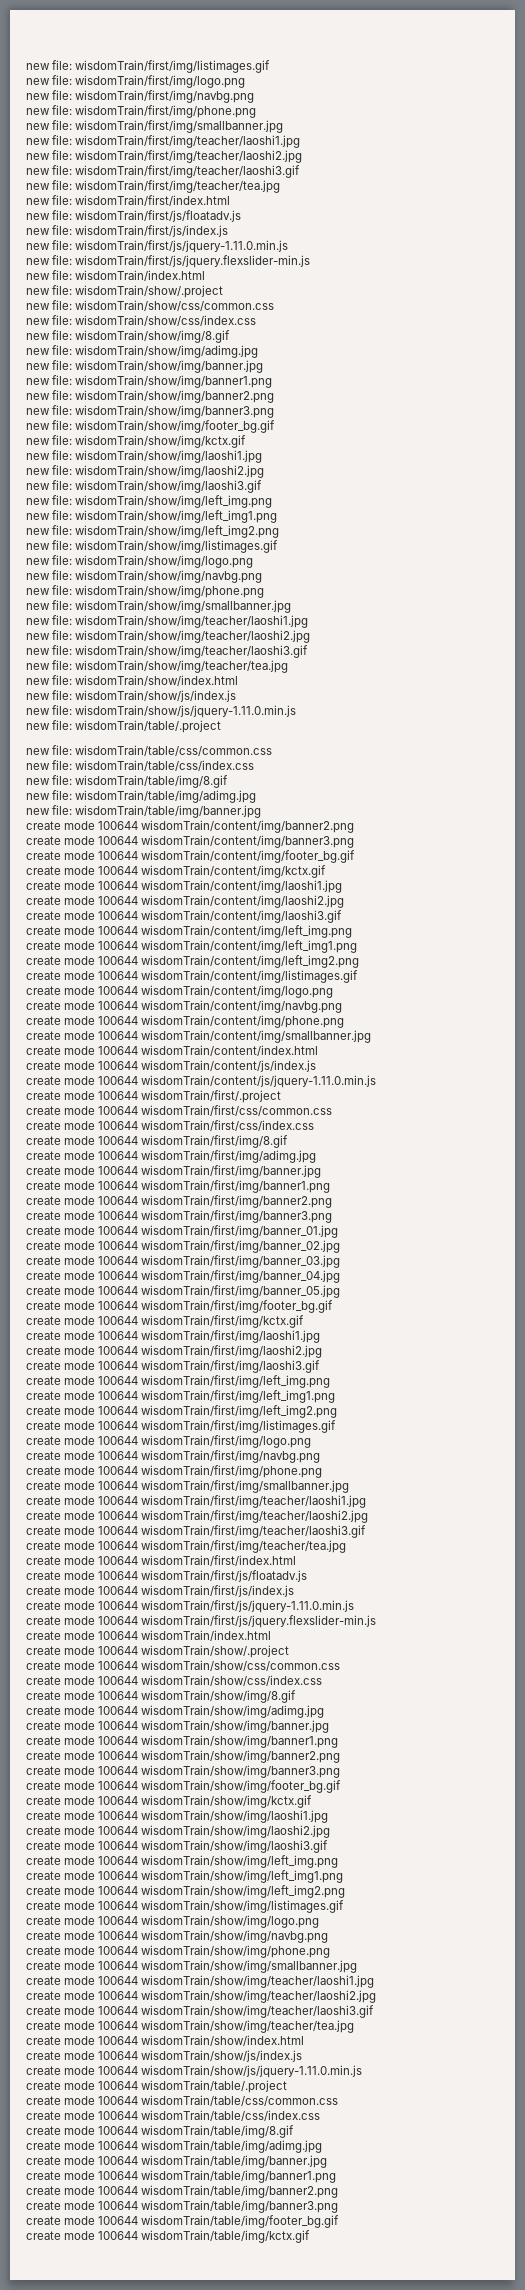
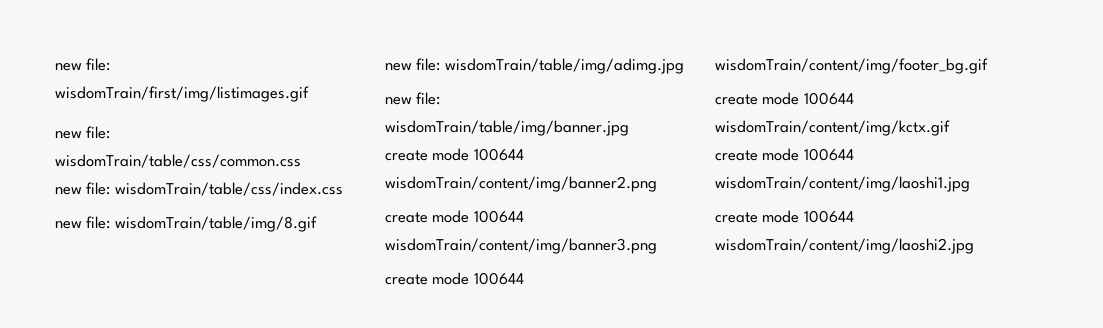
- new file: wisdomTrain/first/img/logo.png
- new file: wisdomTrain/first/img/navbg.png
- new file: wisdomTrain/first/img/phone.png
- new file: wisdomTrain/first/img/smallbanner.jpg
- new file: wisdomTrain/first/img/teacher/laoshi1.jpg
- new file: wisdomTrain/first/img/teacher/laoshi2.jpg
- new file: wisdomTrain/first/img/teacher/laoshi3.gif
- new file: wisdomTrain/first/img/teacher/tea.jpg
- new file: wisdomTrain/first/index.html
- new file: wisdomTrain/first/js/floatadv.js
- new file: wisdomTrain/first/js/index.js
- new file: wisdomTrain/first/js/jquery-1.11.0.min.js
- new file: wisdomTrain/first/js/jquery.flexslider-min.js
- new file: wisdomTrain/index.html
- new file: wisdomTrain/show/.project
- new file: wisdomTrain/show/css/common.css
- new file: wisdomTrain/show/css/index.css
- new file: wisdomTrain/show/img/8.gif
- new file: wisdomTrain/show/img/adimg.jpg
- new file: wisdomTrain/show/img/banner.jpg
- new file: wisdomTrain/show/img/banner1.png
- new file: wisdomTrain/show/img/banner2.png
- new file: wisdomTrain/show/img/banner3.png
- new file: wisdomTrain/show/img/footer_bg.gif
- new file: wisdomTrain/show/img/kctx.gif
- new file: wisdomTrain/show/img/laoshi1.jpg
- new file: wisdomTrain/show/img/laoshi2.jpg
- new file: wisdomTrain/show/img/laoshi3.gif
- new file: wisdomTrain/show/img/left_img.png
- new file: wisdomTrain/show/img/left_img1.png
- new file: wisdomTrain/show/img/left_img2.png
- new file: wisdomTrain/show/img/listimages.gif
- new file: wisdomTrain/show/img/logo.png
- new file: wisdomTrain/show/img/navbg.png
- new file: wisdomTrain/show/img/phone.png
- new file: wisdomTrain/show/img/smallbanner.jpg
- new file: wisdomTrain/show/img/teacher/laoshi1.jpg
- new file: wisdomTrain/show/img/teacher/laoshi2.jpg
- new file: wisdomTrain/show/img/teacher/laoshi3.gif
- new file: wisdomTrain/show/img/teacher/tea.jpg
- new file: wisdomTrain/show/index.html
- new file: wisdomTrain/show/js/index.js
- new file: wisdomTrain/show/js/jquery-1.11.0.min.js
- new file: wisdomTrain/table/.project
- create mode 100644 wisdomTrain/content/img/laoshi3.gif
- create mode 100644 wisdomTrain/content/img/left_img.png
- create mode 100644 wisdomTrain/content/img/left_img1.png
- create mode 100644 wisdomTrain/content/img/left_img2.png
- create mode 100644 wisdomTrain/content/img/listimages.gif
- create mode 100644 wisdomTrain/content/img/logo.png
- create mode 100644 wisdomTrain/content/img/navbg.png
- create mode 100644 wisdomTrain/content/img/phone.png
- create mode 100644 wisdomTrain/content/img/smallbanner.jpg
- create mode 100644 wisdomTrain/content/index.html
- create mode 100644 wisdomTrain/content/js/index.js
- create mode 100644 wisdomTrain/content/js/jquery-1.11.0.min.js
- create mode 100644 wisdomTrain/first/.project
- create mode 100644 wisdomTrain/first/css/common.css
- create mode 100644 wisdomTrain/first/css/index.css
- create mode 100644 wisdomTrain/first/img/8.gif
- create mode 100644 wisdomTrain/first/img/adimg.jpg
- create mode 100644 wisdomTrain/first/img/banner.jpg
- create mode 100644 wisdomTrain/first/img/banner1.png
- create mode 100644 wisdomTrain/first/img/banner2.png
- create mode 100644 wisdomTrain/first/img/banner3.png
- create mode 100644 wisdomTrain/first/img/banner_01.jpg
- create mode 100644 wisdomTrain/first/img/banner_02.jpg
- create mode 100644 wisdomTrain/first/img/banner_03.jpg
- create mode 100644 wisdomTrain/first/img/banner_04.jpg
- create mode 100644 wisdomTrain/first/img/banner_05.jpg
- create mode 100644 wisdomTrain/first/img/footer_bg.gif
- create mode 100644 wisdomTrain/first/img/kctx.gif
- create mode 100644 wisdomTrain/first/img/laoshi1.jpg
- create mode 100644 wisdomTrain/first/img/laoshi2.jpg
- create mode 100644 wisdomTrain/first/img/laoshi3.gif
- create mode 100644 wisdomTrain/first/img/left_img.png
- create mode 100644 wisdomTrain/first/img/left_img1.png
- create mode 100644 wisdomTrain/first/img/left_img2.png
- create mode 100644 wisdomTrain/first/img/listimages.gif
- create mode 100644 wisdomTrain/first/img/logo.png
- create mode 100644 wisdomTrain/first/img/navbg.png
- create mode 100644 wisdomTrain/first/img/phone.png
- create mode 100644 wisdomTrain/first/img/smallbanner.jpg
- create mode 100644 wisdomTrain/first/img/teacher/laoshi1.jpg
- create mode 100644 wisdomTrain/first/img/teacher/laoshi2.jpg
- create mode 100644 wisdomTrain/first/img/teacher/laoshi3.gif
- create mode 100644 wisdomTrain/first/img/teacher/tea.jpg
- create mode 100644 wisdomTrain/first/index.html
- create mode 100644 wisdomTrain/first/js/floatadv.js
- create mode 100644 wisdomTrain/first/js/index.js
- create mode 100644 wisdomTrain/first/js/jquery-1.11.0.min.js
- create mode 100644 wisdomTrain/first/js/jquery.flexslider-min.js
- create mode 100644 wisdomTrain/index.html
- create mode 100644 wisdomTrain/show/.project
- create mode 100644 wisdomTrain/show/css/common.css
- create mode 100644 wisdomTrain/show/css/index.css
- create mode 100644 wisdomTrain/show/img/8.gif
- create mode 100644 wisdomTrain/show/img/adimg.jpg
- create mode 100644 wisdomTrain/show/img/banner.jpg
- create mode 100644 wisdomTrain/show/img/banner1.png
- create mode 100644 wisdomTrain/show/img/banner2.png
- create mode 100644 wisdomTrain/show/img/banner3.png
- create mode 100644 wisdomTrain/show/img/footer_bg.gif
- create mode 100644 wisdomTrain/show/img/kctx.gif
- create mode 100644 wisdomTrain/show/img/laoshi1.jpg
- create mode 100644 wisdomTrain/show/img/laoshi2.jpg
- create mode 100644 wisdomTrain/show/img/laoshi3.gif
- create mode 100644 wisdomTrain/show/img/left_img.png
- create mode 100644 wisdomTrain/show/img/left_img1.png
- create mode 100644 wisdomTrain/show/img/left_img2.png
- create mode 100644 wisdomTrain/show/img/listimages.gif
- create mode 100644 wisdomTrain/show/img/logo.png
- create mode 100644 wisdomTrain/show/img/navbg.png
- create mode 100644 wisdomTrain/show/img/phone.png
- create mode 100644 wisdomTrain/show/img/smallbanner.jpg
- create mode 100644 wisdomTrain/show/img/teacher/laoshi1.jpg
- create mode 100644 wisdomTrain/show/img/teacher/laoshi2.jpg
- create mode 100644 wisdomTrain/show/img/teacher/laoshi3.gif
- create mode 100644 wisdomTrain/show/img/teacher/tea.jpg
- create mode 100644 wisdomTrain/show/index.html
- create mode 100644 wisdomTrain/show/js/index.js
- create mode 100644 wisdomTrain/show/js/jquery-1.11.0.min.js
- create mode 100644 wisdomTrain/table/.project
- create mode 100644 wisdomTrain/table/css/common.css
- create mode 100644 wisdomTrain/table/css/index.css
- create mode 100644 wisdomTrain/table/img/8.gif
- create mode 100644 wisdomTrain/table/img/adimg.jpg
- create mode 100644 wisdomTrain/table/img/banner.jpg
- create mode 100644 wisdomTrain/table/img/banner1.png
- create mode 100644 wisdomTrain/table/img/banner2.png
- create mode 100644 wisdomTrain/table/img/banner3.png
- create mode 100644 wisdomTrain/table/img/footer_bg.gif
- create mode 100644 wisdomTrain/table/img/kctx.gif

